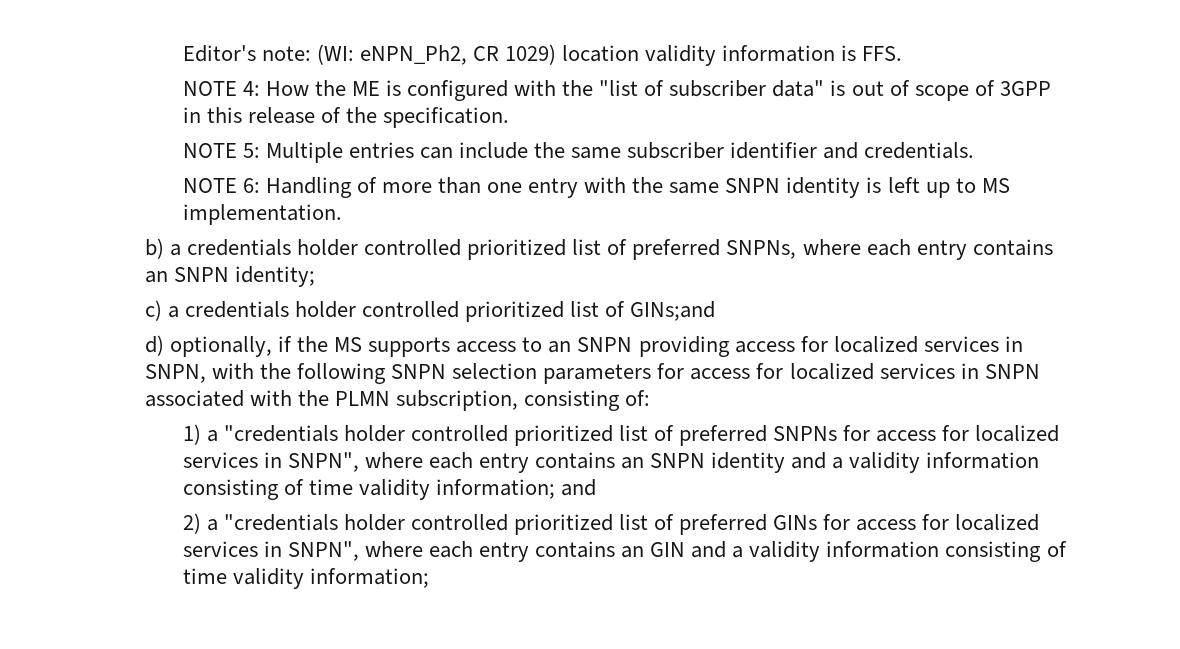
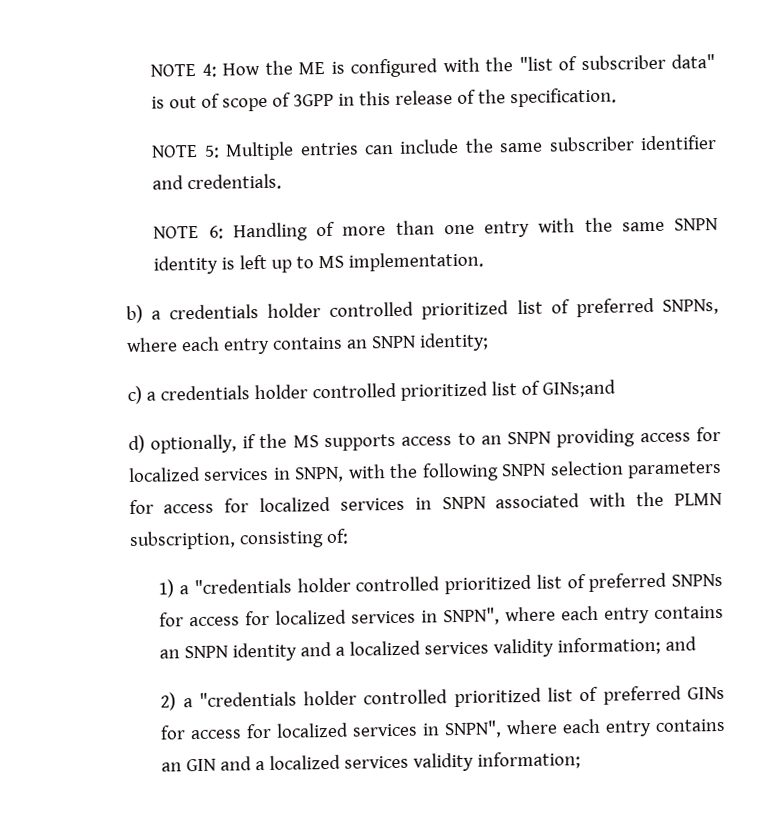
- Editor's note: (WI: eNPN_Ph2, CR 1029) location validity information is FFS.
- 1) a "credentials holder controlled prioritized list of preferred SNPNs for access for localized services in SNPN", where each entry contains an SNPN identity and a validity information consisting of time validity information; and
+ 1) a "credentials holder controlled prioritized list of preferred SNPNs for access for localized services in SNPN", where each entry contains an SNPN identity and a localized services validity information; and
- 2) a "credentials holder controlled prioritized list of preferred GINs for access for localized services in SNPN", where each entry contains an GIN and a validity information consisting of time validity information;
+ 2) a "credentials holder controlled prioritized list of preferred GINs for access for localized services in SNPN", where each entry contains an GIN and a localized services validity information;

